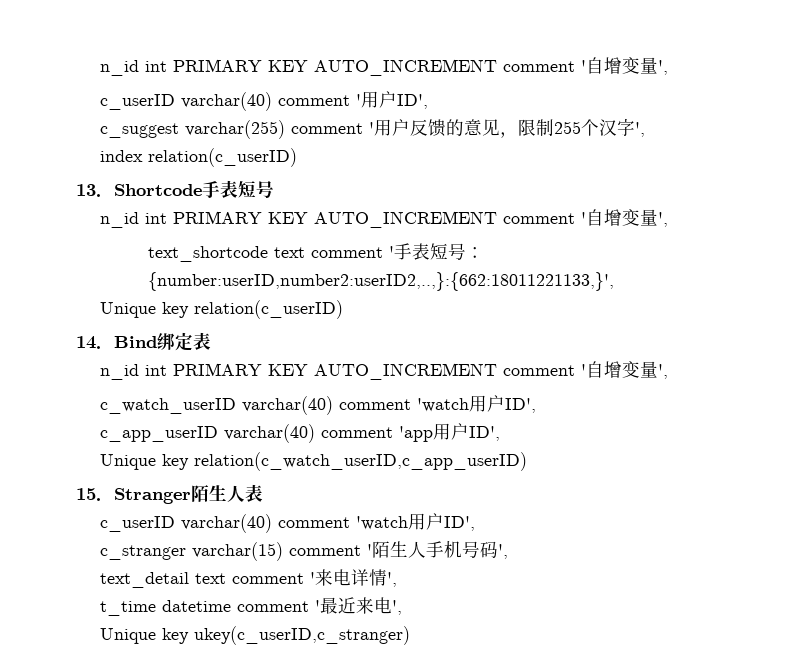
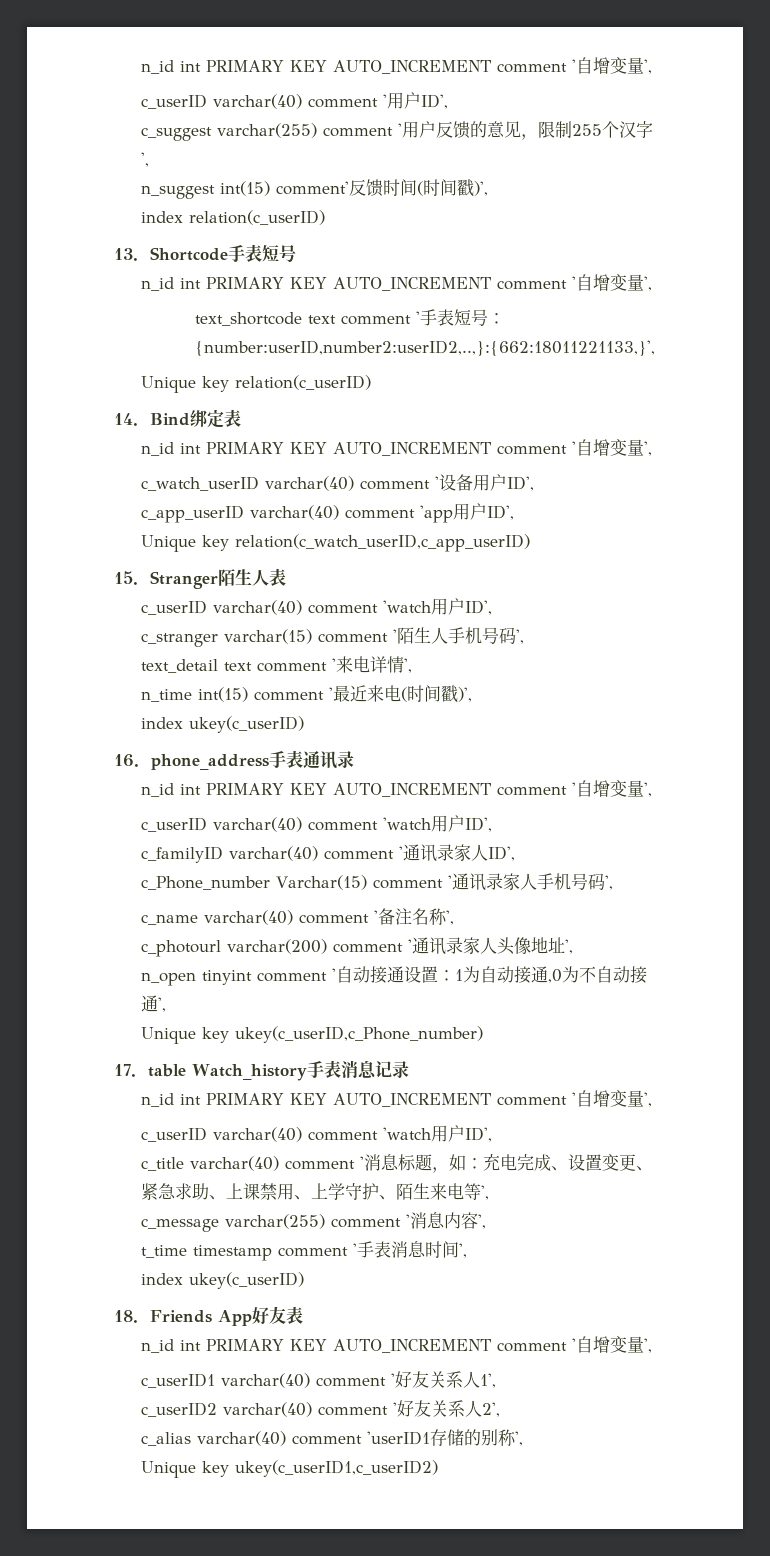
+ n_suggest int(15) comment'反馈时间(时间戳)',
- c_watch_userID varchar(40) comment 'watch用户ID',
+ c_watch_userID varchar(40) comment '设备用户ID',
- t_time datetime comment '最近来电',
- Unique key ukey(c_userID,c_stranger)
+ n_time int(15) comment '最近来电(时间戳)',
+ index ukey(c_userID)
+ 16．phone_address手表通讯录
+ n_id int PRIMARY KEY AUTO_INCREMENT comment '自增变量',
+ c_userID varchar(40) comment 'watch用户ID',
+ c_familyID varchar(40) comment '通讯录家人ID',
+ c_Phone_number Varchar(15) comment '通讯录家人手机号码',
+ c_name varchar(40) comment '备注名称',
+ c_photourl varchar(200) comment '通讯录家人头像地址',
+ n_open tinyint comment '自动接通设置：1为自动接通,0为不自动接通',
+ Unique key ukey(c_userID,c_Phone_number)
+ 17．table Watch_history手表消息记录
+ n_id int PRIMARY KEY AUTO_INCREMENT comment '自增变量',
+ c_userID varchar(40) comment 'watch用户ID',
+ c_title varchar(40) comment '消息标题，如：充电完成、设置变更、紧急求助、上课禁用、上学守护、陌生来电等',
+ c_message varchar(255) comment '消息内容',
+ t_time timestamp comment '手表消息时间',
+ index ukey(c_userID)
+ 18．Friends App好友表
+ n_id int PRIMARY KEY AUTO_INCREMENT comment '自增变量',
+ c_userID1 varchar(40) comment '好友关系人1',
+ c_userID2 varchar(40) comment '好友关系人2',
+ c_alias varchar(40) comment 'userID1存储的别称',
+ Unique key ukey(c_userID1,c_userID2)

